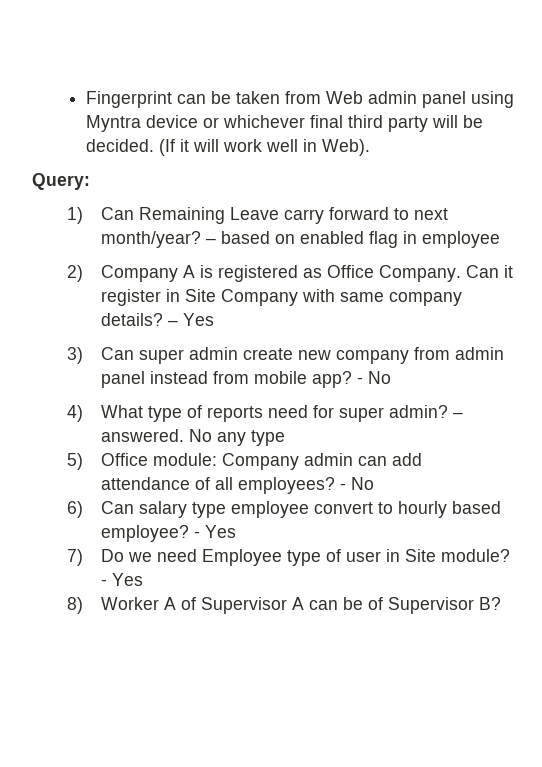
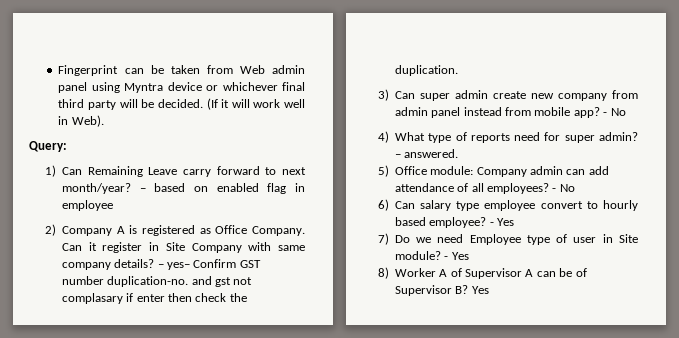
- Can it register in Site Company with same company details? – Yes
+ Can it register in Site Company with same company details? – yes– Confirm GST number duplication-no. and gst not complasary if enter then check the duplication.
- No any type
- 8) Worker A of Supervisor A can be of Supervisor B?
+ 8) Worker A of Supervisor A can be of Supervisor B? Yes

